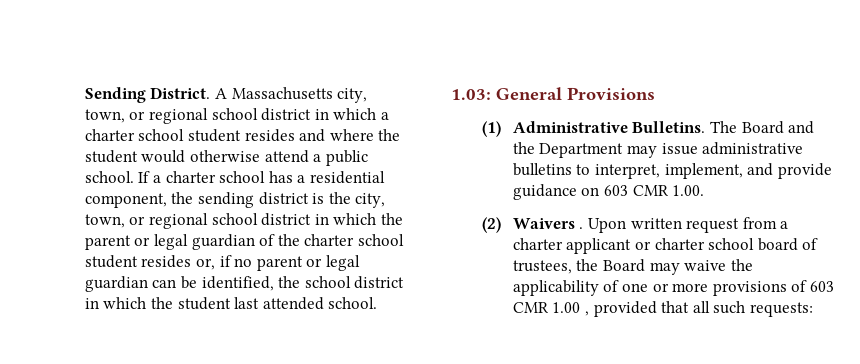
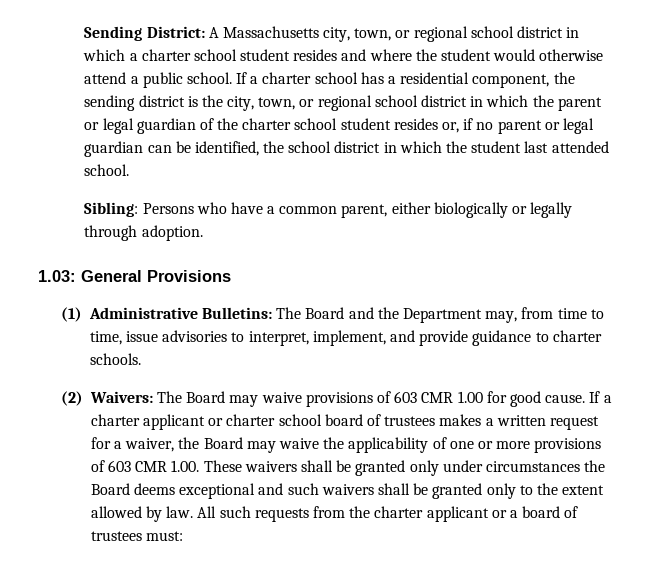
- Sending District. A Massachusetts city, town, or regional school district in which a charter school student resides and where the student would otherwise attend a public school.
+ Sending District: A Massachusetts city, town, or regional school district in which a charter school student resides and where the student would otherwise attend a public school.
+ Sibling: Persons who have a common parent, either biologically or legally through adoption.
- (1) Administrative Bulletins. The Board and the Department may issue administrative bulletins to interpret, implement, and provide guidance on 603 CMR 1.00.
- (2) Waivers . Upon written request from a charter applicant or charter school board of trustees, the Board may waive the applicability of one or more provisions of 603 CMR 1.00 , provided that all such requests:
+ (1) Administrative Bulletins: The Board and the Department may, from time to time, issue advisories to interpret, implement, and provide guidance to charter schools.
+ (2) Waivers: The Board may waive provisions of 603 CMR 1.00 for good cause. If a charter applicant or charter school board of trustees makes a written request for a waiver, the Board may waive the applicability of one or more provisions of 603 CMR 1.00. These waivers shall be granted only under circumstances the Board deems exceptional and such waivers shall be granted only to the extent allowed by law. All such requests from the charter applicant or a board of trustees must:

